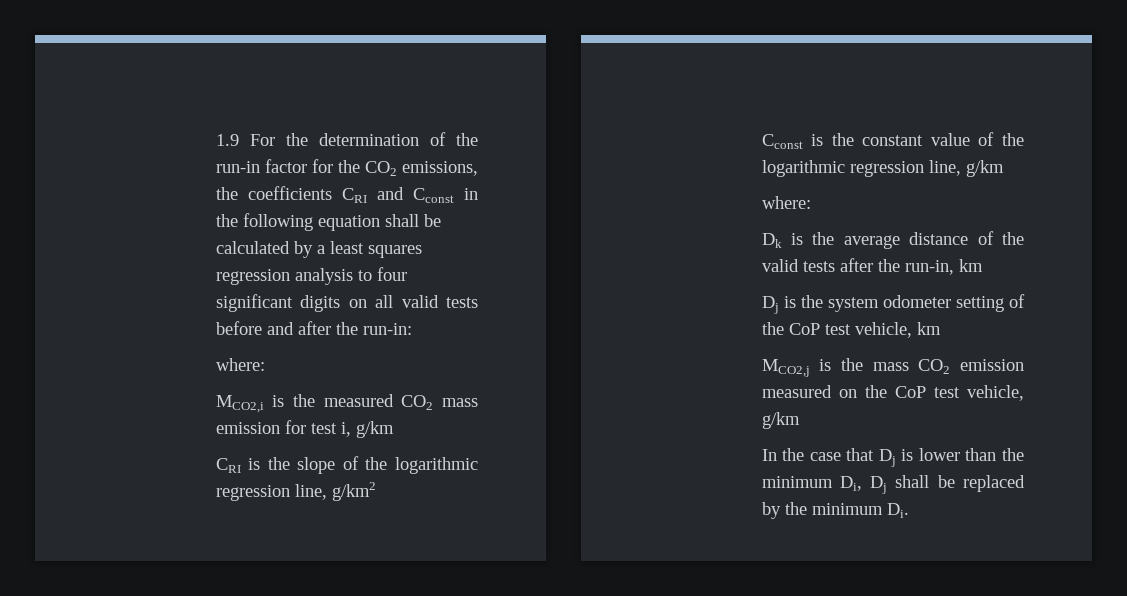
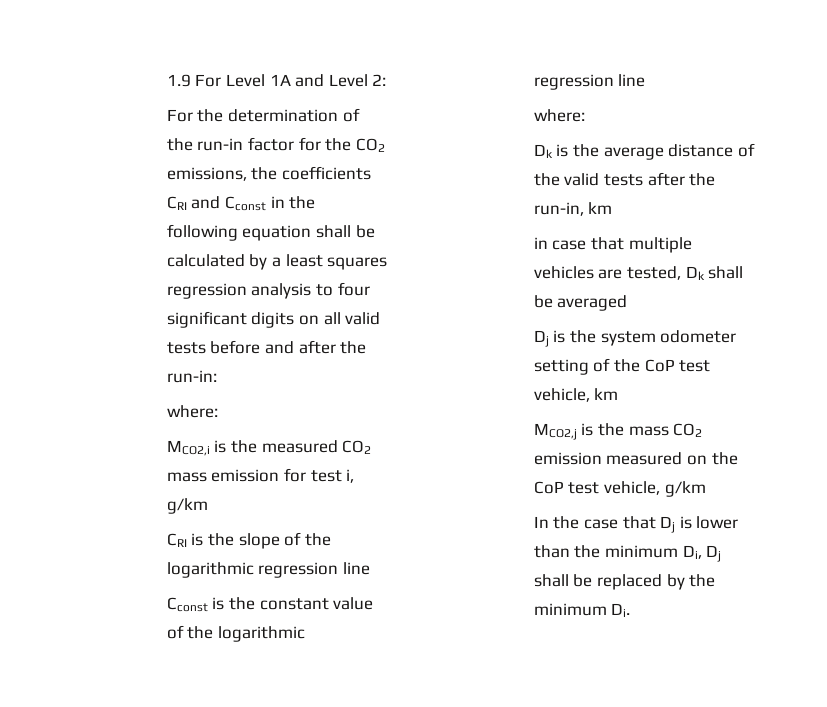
- 1.9 For the determination of the run-in factor for the CO2 emissions, the coefficients CRI and Cconst in the following equation shall be calculated by a least squares regression analysis to four significant digits on all valid tests before and after the run-in:
+ 1.9 For Level 1A and Level 2:
+ For the determination of the run-in factor for the CO2 emissions, the coefficients CRI and Cconst in the following equation shall be calculated by a least squares regression analysis to four significant digits on all valid tests before and after the run-in:
- CRI is the slope of the logarithmic regression line, g/km2
+ CRI is the slope of the logarithmic regression line
- Cconst is the constant value of the logarithmic regression line, g/km
+ Cconst is the constant value of the logarithmic regression line
+ in case that multiple vehicles are tested, Dk shall be averaged

